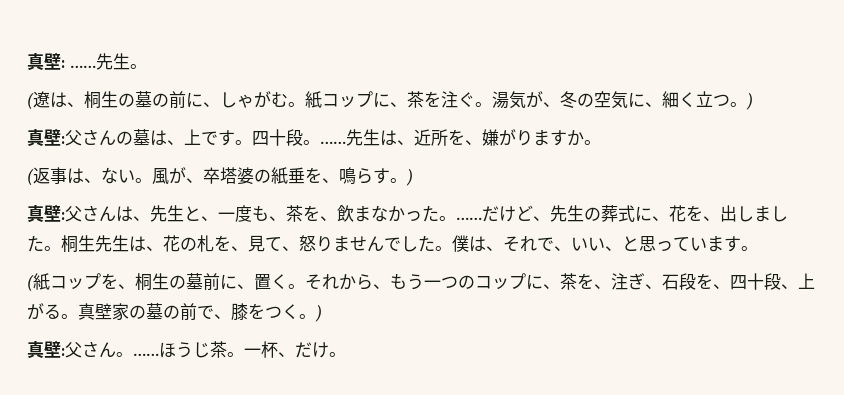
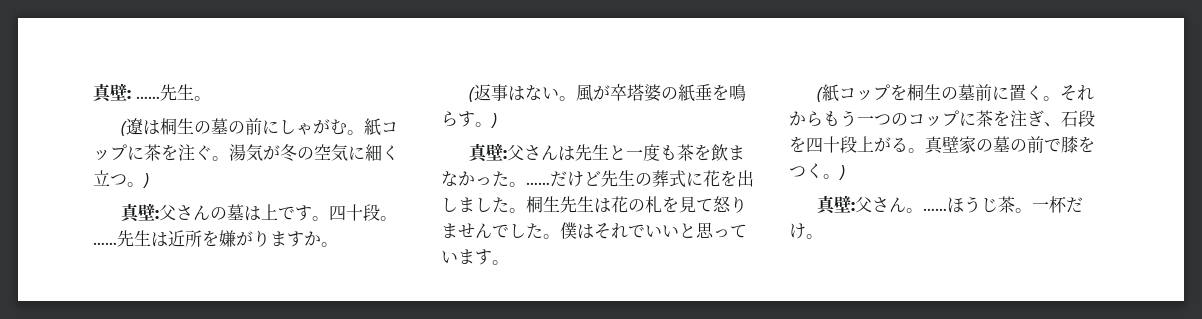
- (遼は、桐生の墓の前に、しゃがむ。
+ (遼は桐生の墓の前にしゃがむ。
- 紙コップに、茶を注ぐ。
+ 紙コップに茶を注ぐ。
- 湯気が、冬の空気に、細く立つ。)
+ 湯気が冬の空気に細く立つ。)
- 真壁:父さんの墓は、上です。
+ 真壁:父さんの墓は上です。
- 先生は、近所を、嫌がりますか。
+ 先生は近所を嫌がりますか。
- (返事は、ない。
+ (返事はない。
- 風が、卒塔婆の紙垂を、鳴らす。)
+ 風が卒塔婆の紙垂を鳴らす。)
- 真壁:父さんは、先生と、一度も、茶を、飲まなかった。
+ 真壁:父さんは先生と一度も茶を飲まなかった。
- だけど、先生の葬式に、花を、出しました。
+ だけど先生の葬式に花を出しました。
- 桐生先生は、花の札を、見て、怒りませんでした。
+ 桐生先生は花の札を見て怒りませんでした。
- 僕は、それで、いい、と思っています。
+ 僕はそれでいいと思っています。
- (紙コップを、桐生の墓前に、置く。
+ (紙コップを桐生の墓前に置く。
- それから、もう一つのコップに、茶を、注ぎ、石段を、四十段、上がる。
+ それからもう一つのコップに茶を注ぎ、石段を四十段上がる。
- 真壁家の墓の前で、膝をつく。)
+ 真壁家の墓の前で膝をつく。)
- 一杯、だけ。
+ 一杯だけ。

